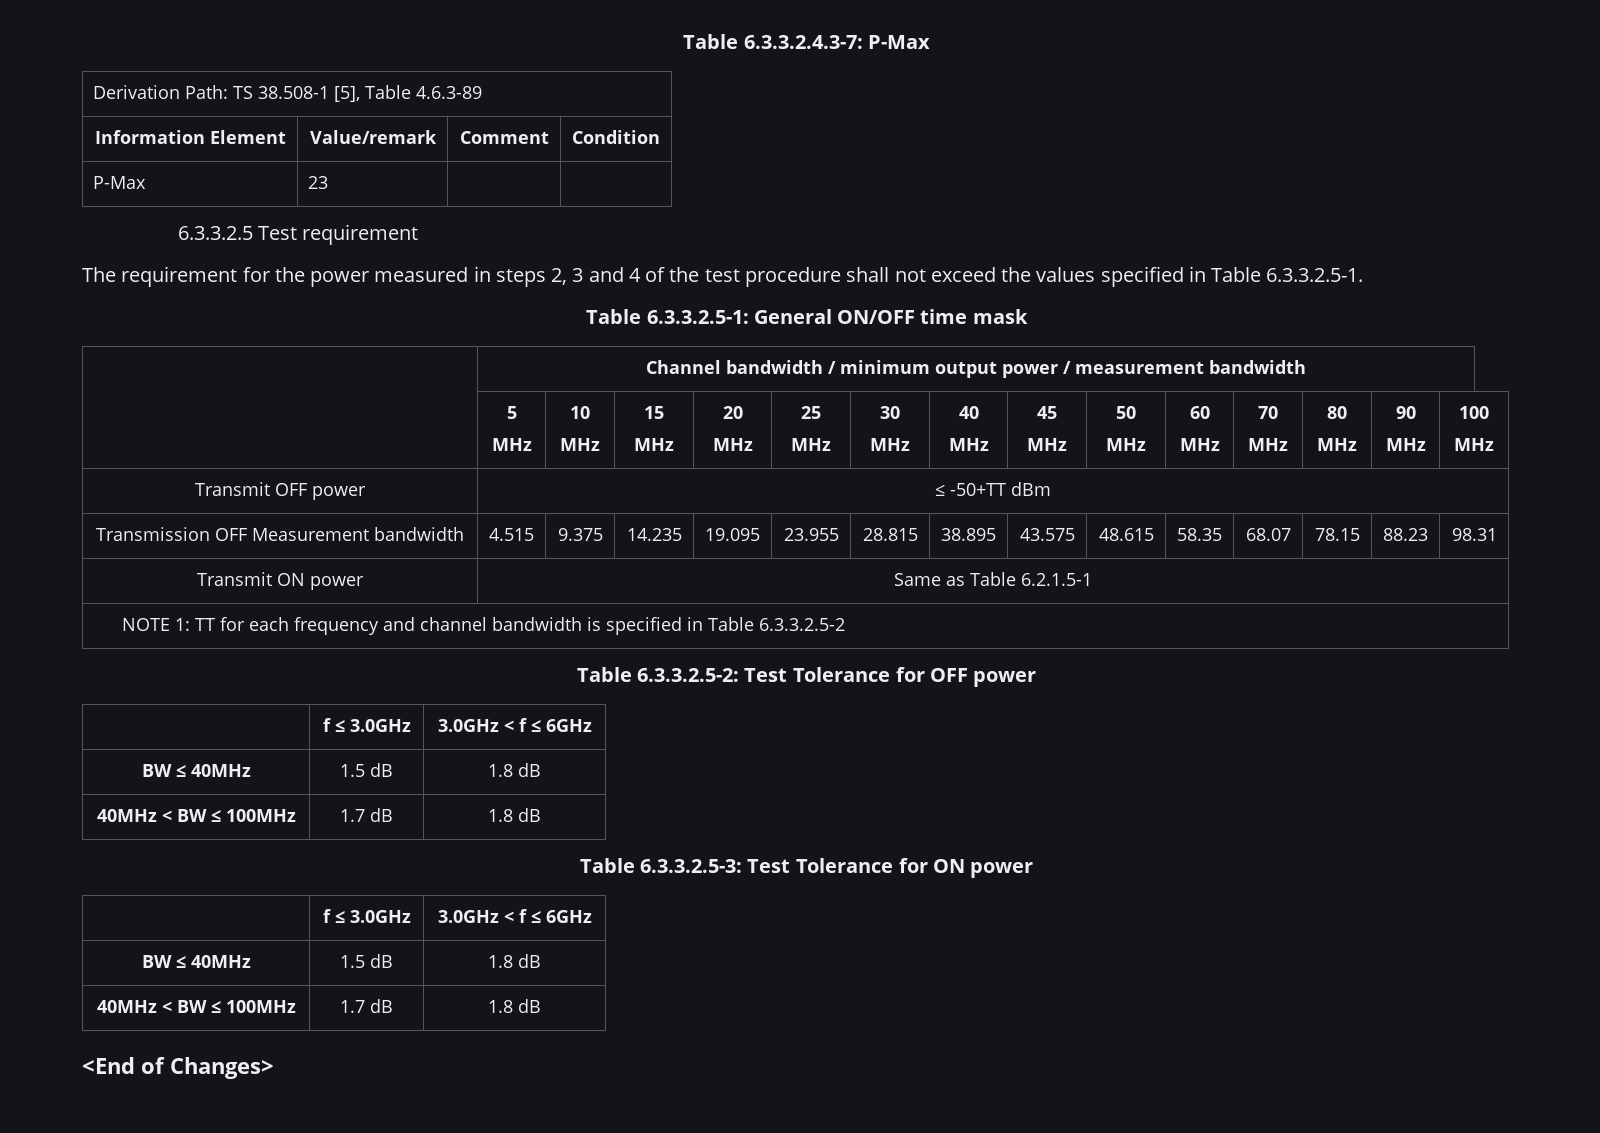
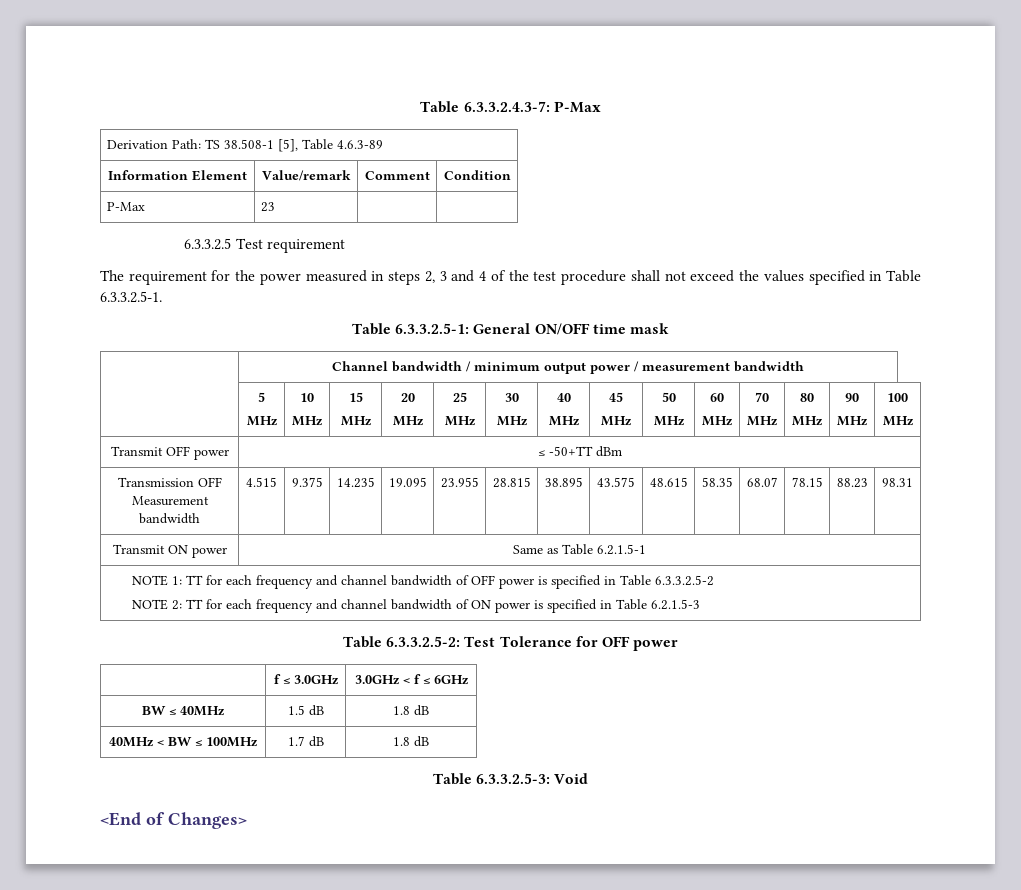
- NOTE 1: TT for each frequency and channel bandwidth is specified in Table 6.3.3.2.5-2
+ NOTE 1: TT for each frequency and channel bandwidth of OFF power is specified in Table 6.3.3.2.5-2
+ NOTE 2: TT for each frequency and channel bandwidth of ON power is specified in Table 6.2.1.5-3
- Table 6.3.3.2.5-3: Test Tolerance for ON power
- | f ≤ 3.0GHz | 3.0GHz < f ≤ 6GHz
- BW ≤ 40MHz | 1.5 dB | 1.8 dB
- 40MHz < BW ≤ 100MHz | 1.7 dB | 1.8 dB
+ Table 6.3.3.2.5-3: Void

